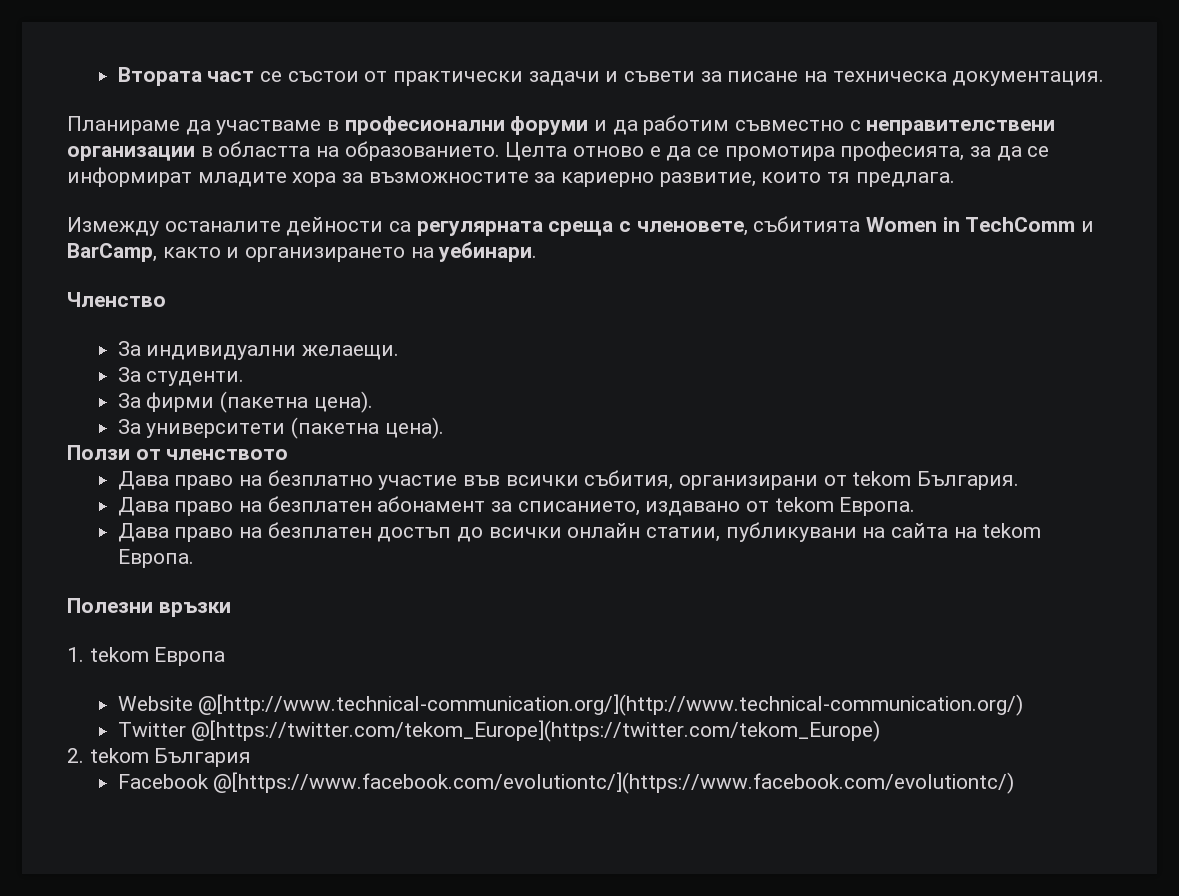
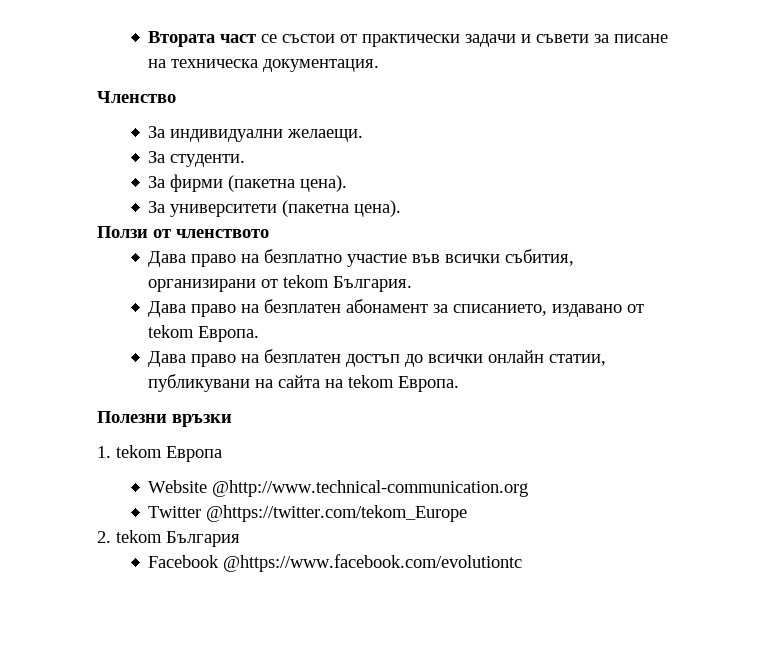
- Планираме да участваме в професионални форуми и да работим съвместно с неправителствени организации в областта на образованието. Целта отново е да се промотира професията, за да се информират младите хора за възможностите за кариерно развитие, които тя предлага.
- Измежду останалите дейности са регулярната среща с членовете, събитията Women in TechComm и BarCamp, както и организирането на уебинари.
- Website @[http://www.technical-communication.org/](http://www.technical-communication.org/)
+ Website @http://www.technical-communication.org
- Twitter @[https://twitter.com/tekom_Europe](https://twitter.com/tekom_Europe)
+ Twitter @https://twitter.com/tekom_Europe
- Facebook @[https://www.facebook.com/evolutiontc/](https://www.facebook.com/evolutiontc/)
+ Facebook @https://www.facebook.com/evolutiontc

